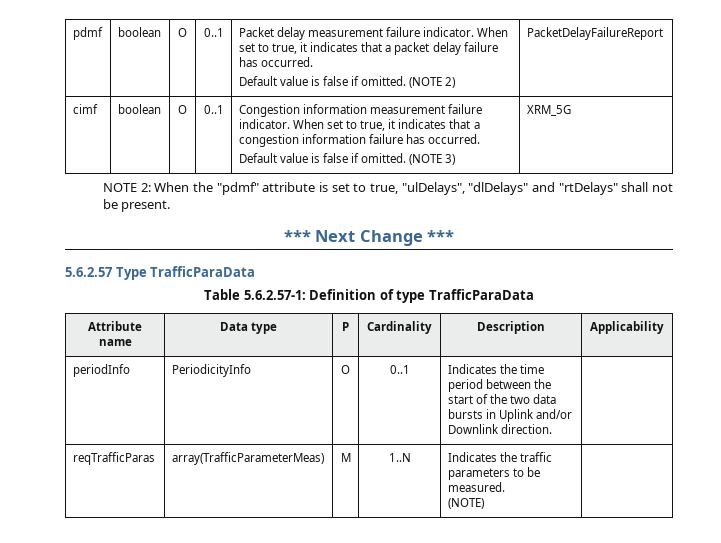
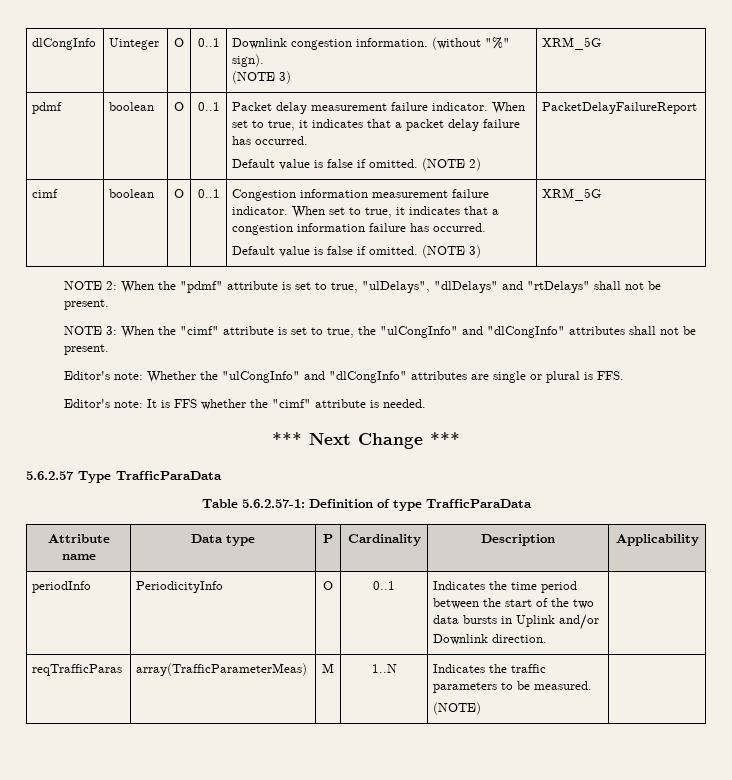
+ dlCongInfo | Uinteger | O | 0..1 | Downlink congestion information. (without "%" sign).
+ (NOTE 3) | XRM_5G
+ NOTE 3: When the "cimf" attribute is set to true, the "ulCongInfo" and "dlCongInfo" attributes shall not be present.
+ Editor's note: Whether the "ulCongInfo" and "dlCongInfo" attributes are single or plural is FFS.
+ Editor's note: It is FFS whether the "cimf" attribute is needed.

